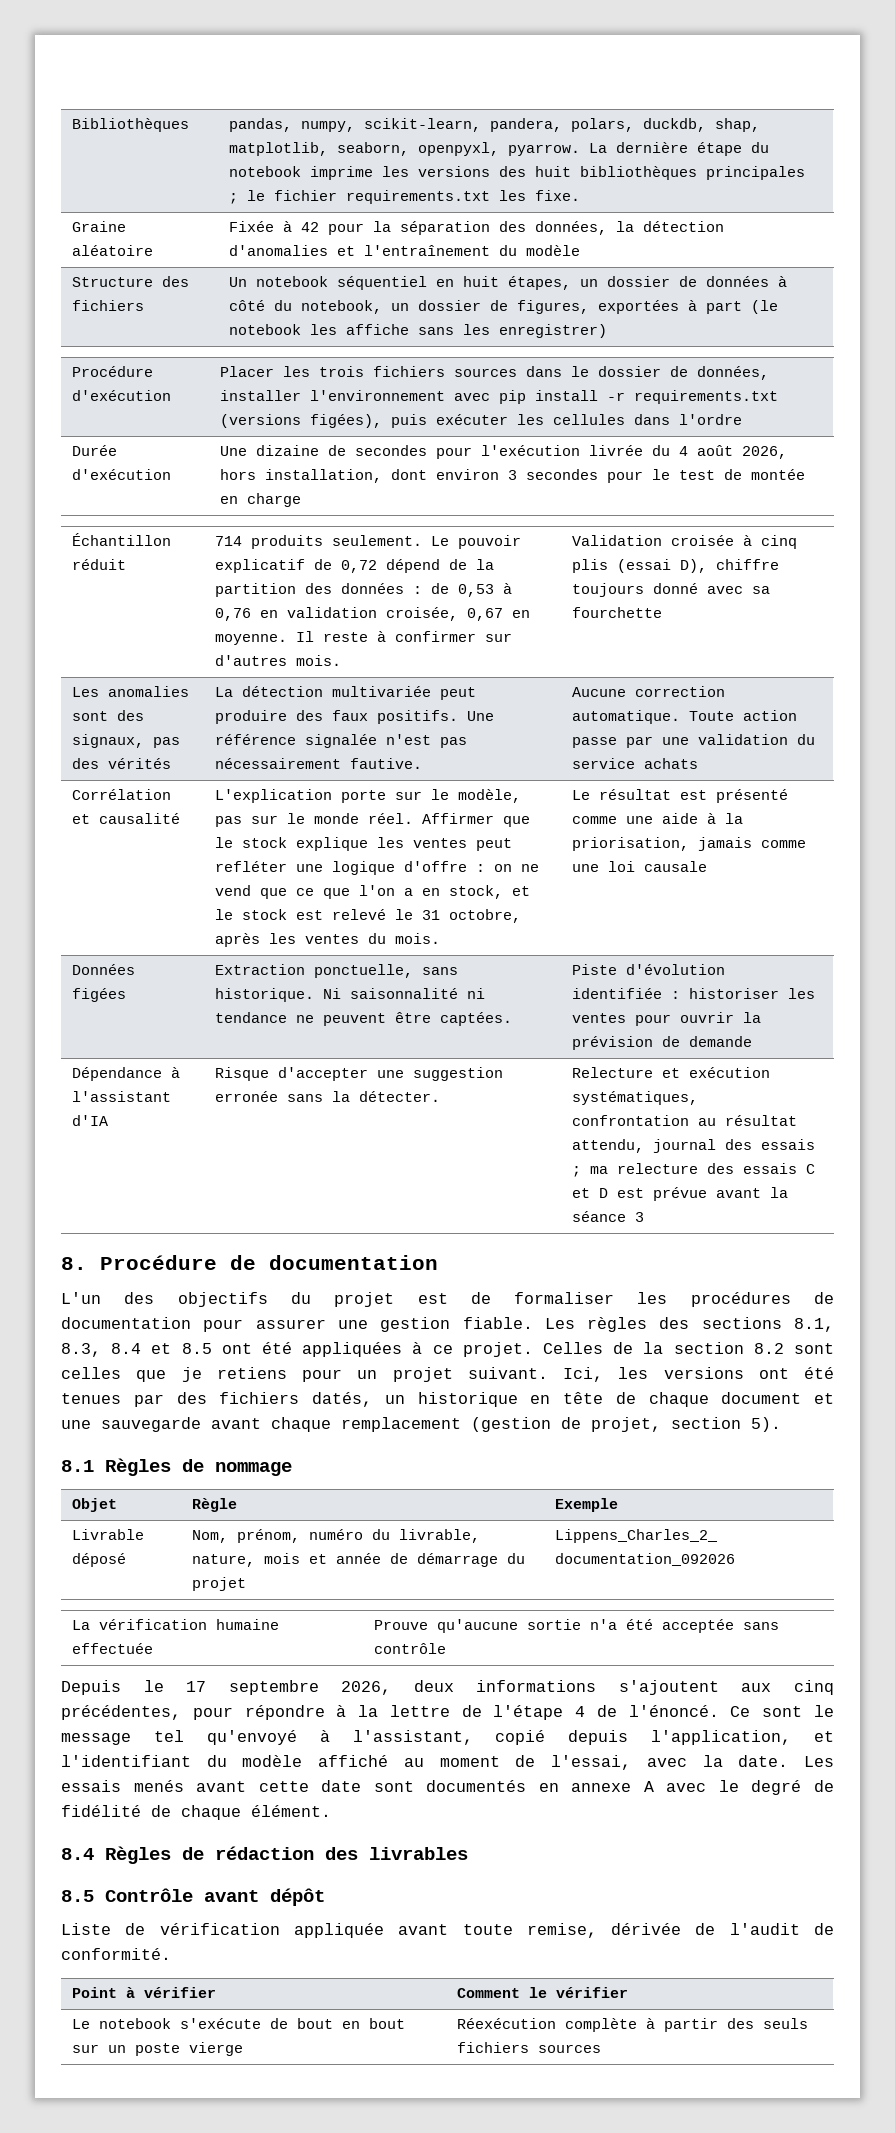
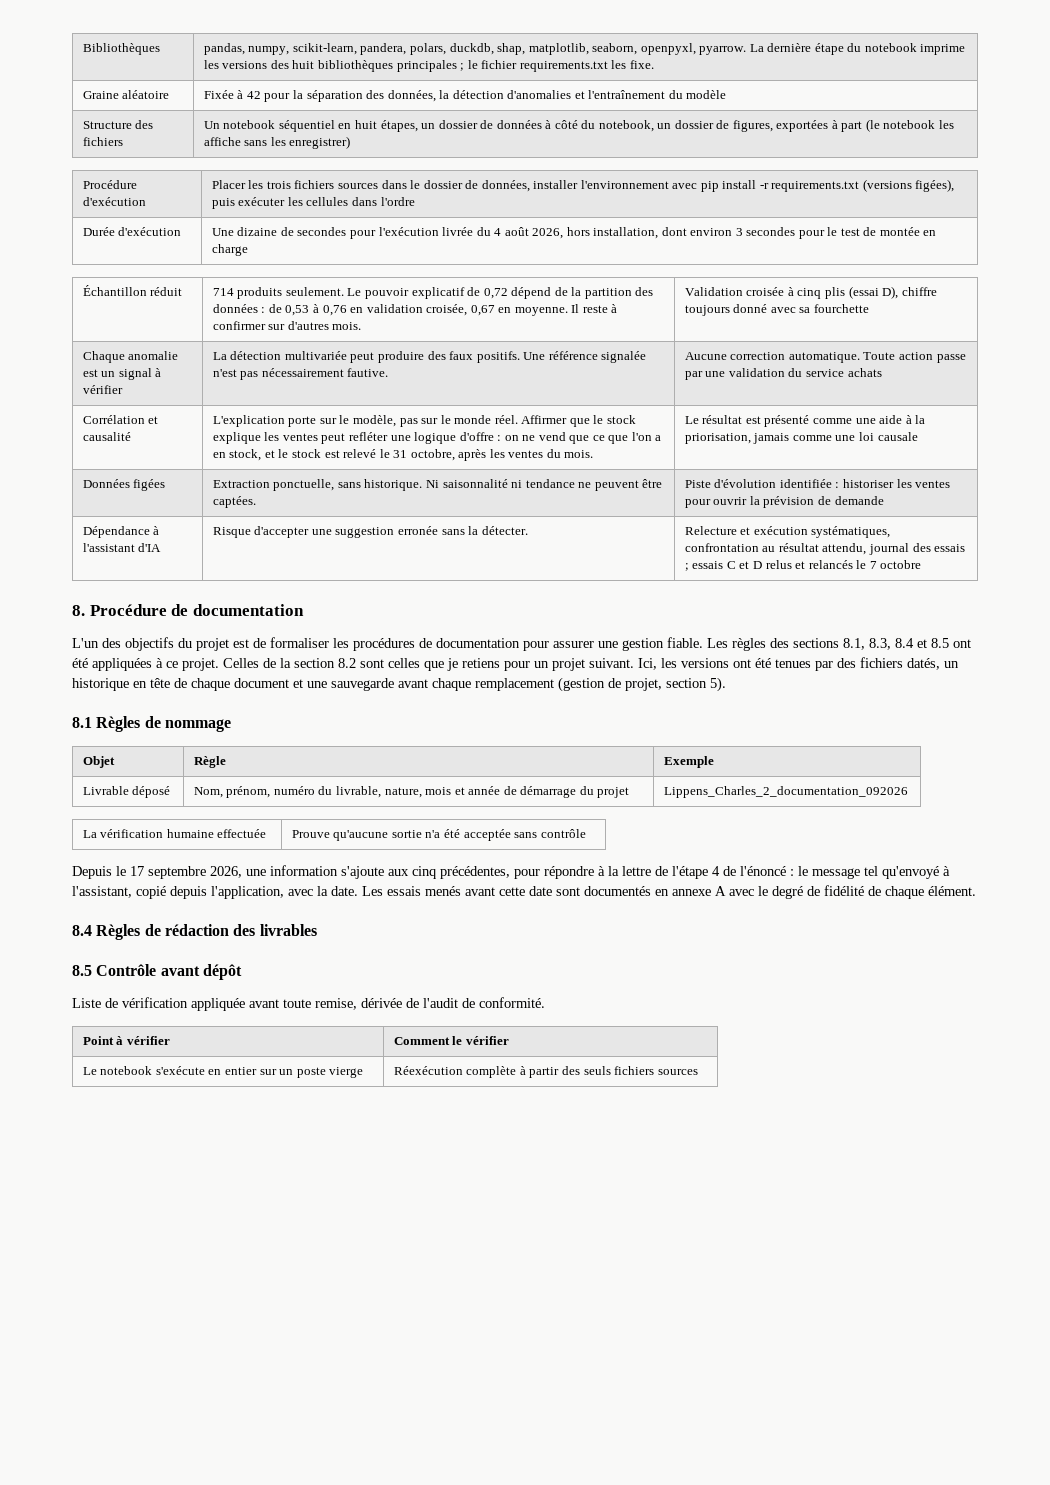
- Les anomalies sont des signaux, pas des vérités | La détection multivariée peut produire des faux positifs. Une référence signalée n'est pas nécessairement fautive. | Aucune correction automatique. Toute action passe par une validation du service achats
+ Chaque anomalie est un signal à vérifier | La détection multivariée peut produire des faux positifs. Une référence signalée n'est pas nécessairement fautive. | Aucune correction automatique. Toute action passe par une validation du service achats
- Dépendance à l'assistant d'IA | Risque d'accepter une suggestion erronée sans la détecter. | Relecture et exécution systématiques, confrontation au résultat attendu, journal des essais ; ma relecture des essais C et D est prévue avant la séance 3
+ Dépendance à l'assistant d'IA | Risque d'accepter une suggestion erronée sans la détecter. | Relecture et exécution systématiques, confrontation au résultat attendu, journal des essais ; essais C et D relus et relancés le 7 octobre
- Depuis le 17 septembre 2026, deux informations s'ajoutent aux cinq précédentes, pour répondre à la lettre de l'étape 4 de l'énoncé. Ce sont le message tel qu'envoyé à l'assistant, copié depuis l'application, et l'identifiant du modèle affiché au moment de l'essai, avec la date.
+ Depuis le 17 septembre 2026, une information s'ajoute aux cinq précédentes, pour répondre à la lettre de l'étape 4 de l'énoncé : le message tel qu'envoyé à l'assistant, copié depuis l'application, avec la date.
- Le notebook s'exécute de bout en bout sur un poste vierge | Réexécution complète à partir des seuls fichiers sources
+ Le notebook s'exécute en entier sur un poste vierge | Réexécution complète à partir des seuls fichiers sources

